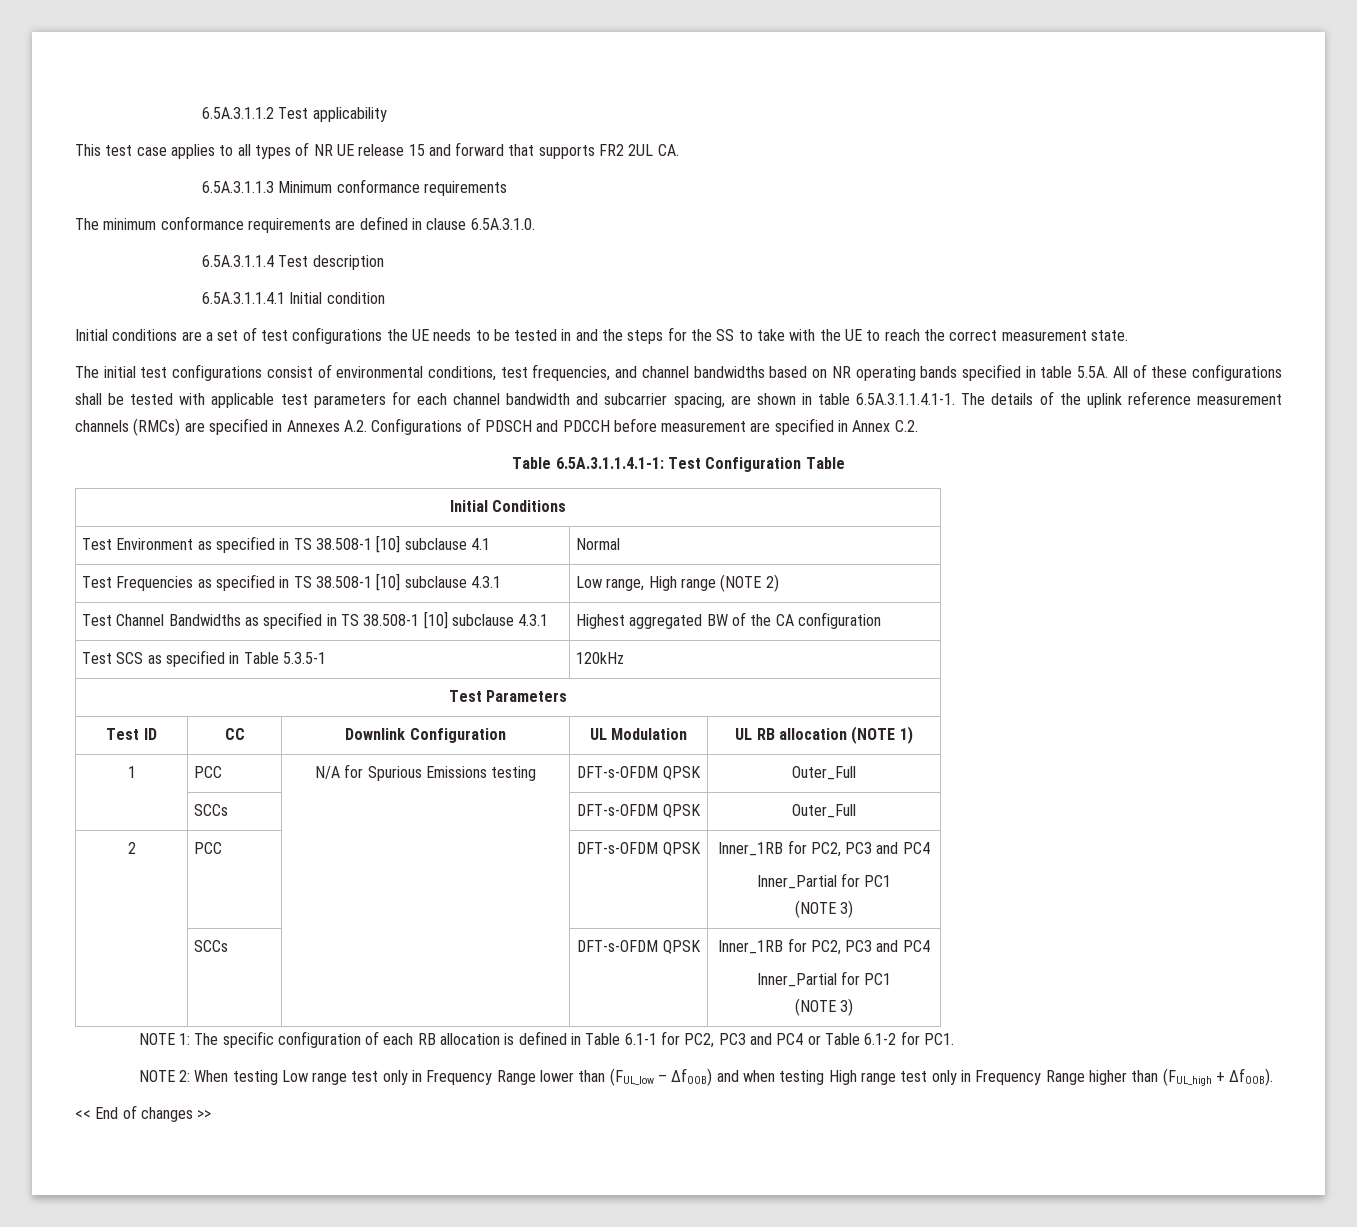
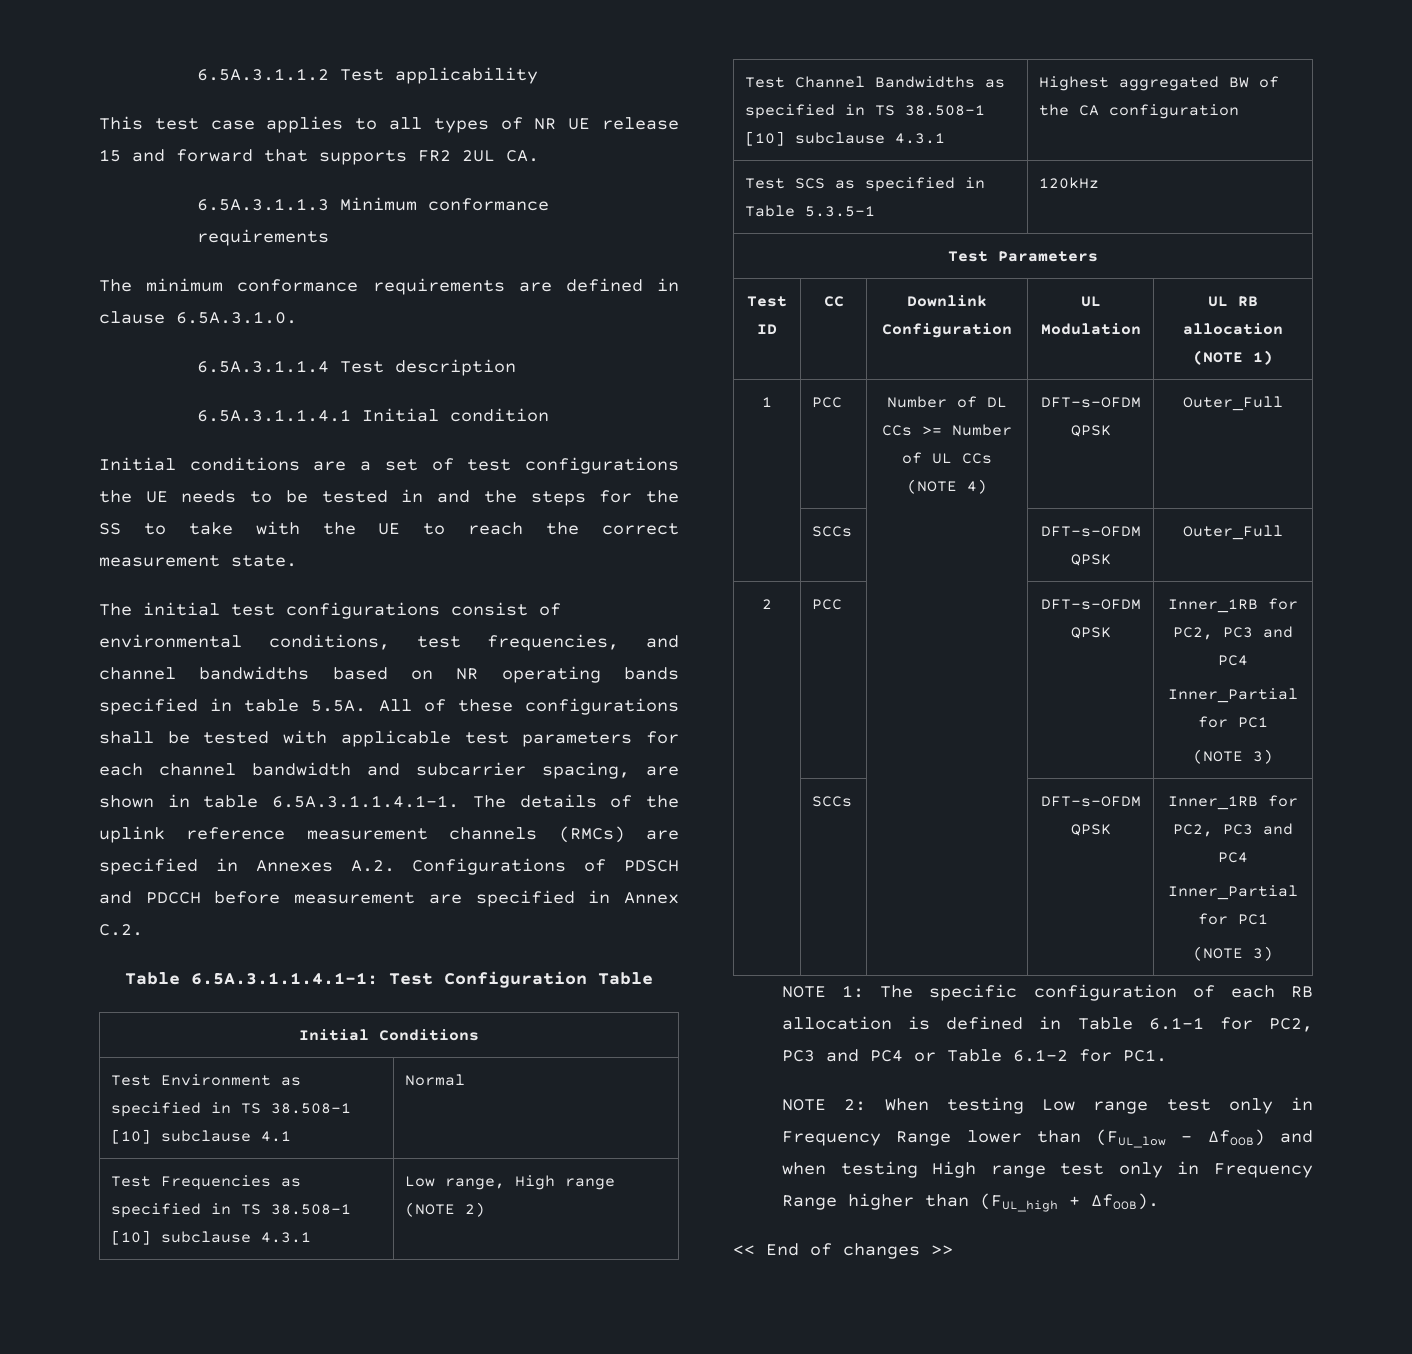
- 1 | PCC | N/A for Spurious Emissions testing | DFT-s-OFDM QPSK | Outer_Full
+ 1 | PCC | Number of DL CCs >= Number of UL CCs (NOTE 4) | DFT-s-OFDM QPSK | Outer_Full

